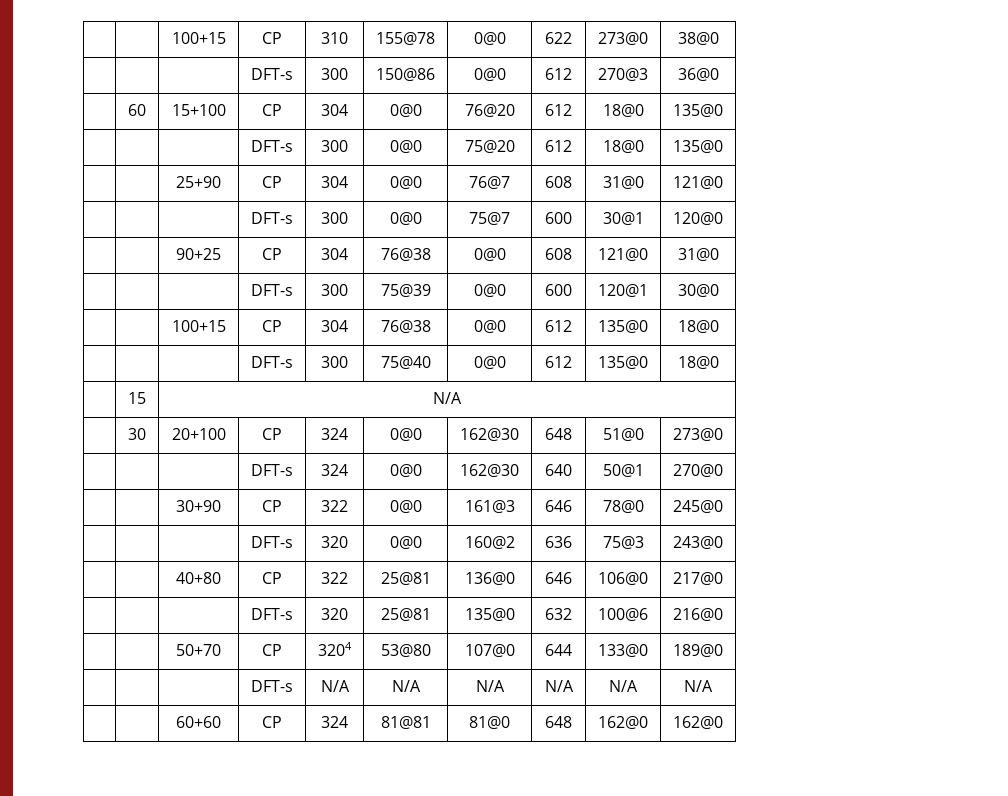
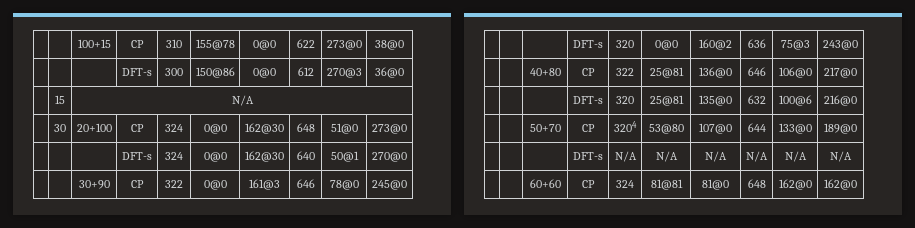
- | 60 | 15+100 | CP | 304 | 0@0 | 76@20 | 612 | 18@0 | 135@0
- | | | DFT-s | 300 | 0@0 | 75@20 | 612 | 18@0 | 135@0
- | | 25+90 | CP | 304 | 0@0 | 76@7 | 608 | 31@0 | 121@0
- | | | DFT-s | 300 | 0@0 | 75@7 | 600 | 30@1 | 120@0
- | | 90+25 | CP | 304 | 76@38 | 0@0 | 608 | 121@0 | 31@0
- | | | DFT-s | 300 | 75@39 | 0@0 | 600 | 120@1 | 30@0
- | | 100+15 | CP | 304 | 76@38 | 0@0 | 612 | 135@0 | 18@0
- | | | DFT-s | 300 | 75@40 | 0@0 | 612 | 135@0 | 18@0

